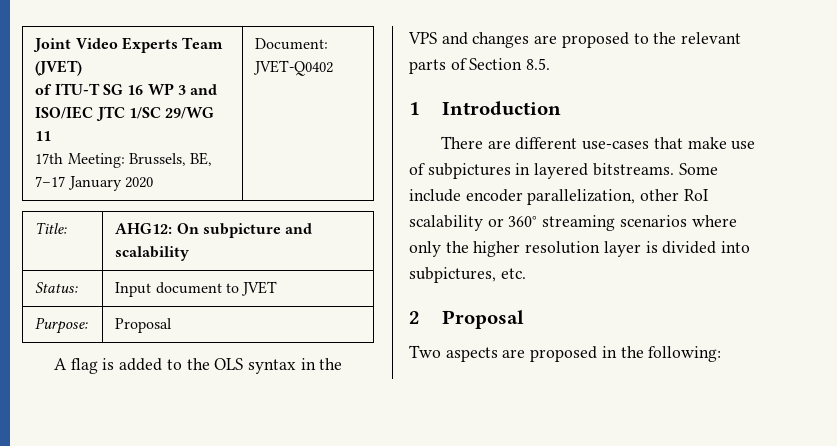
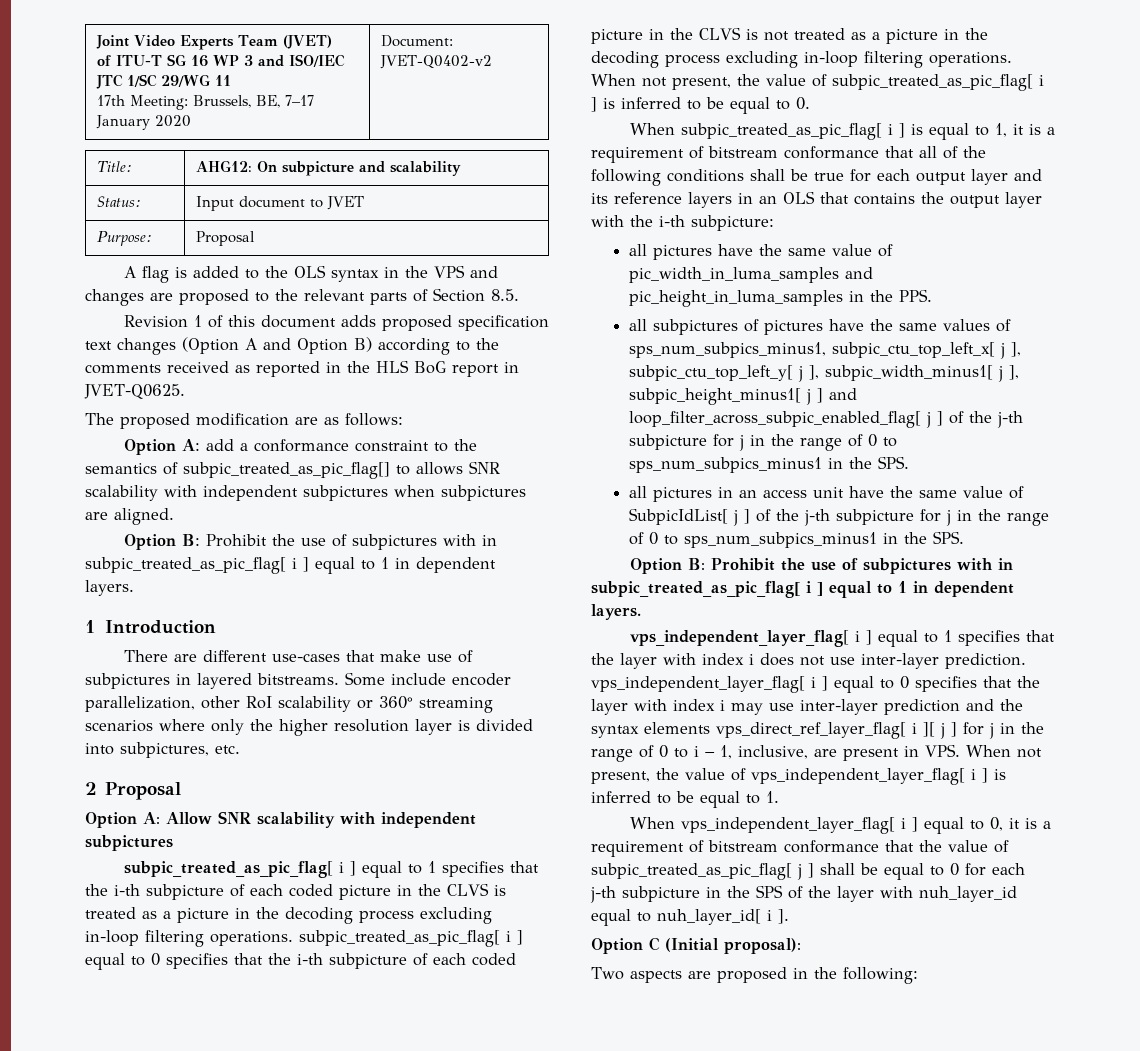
  Joint Video Experts Team (JVET)
  of ITU-T SG 16 WP 3 and ISO/IEC JTC 1/SC 29/WG 11
- 17th Meeting: Brussels, BE, 7–17 January 2020 | Document: JVET-Q0402
+ 17th Meeting: Brussels, BE, 7–17 January 2020 | Document: JVET-Q0402-v2
+ Revision 1 of this document adds proposed specification text changes (Option A and Option B) according to the comments received as reported in the HLS BoG report in JVET-Q0625.
+ The proposed modification are as follows:
+ Option A: add a conformance constraint to the semantics of subpic_treated_as_pic_flag[] to allows SNR scalability with independent subpictures when subpictures are aligned.
+ Option B: Prohibit the use of subpictures with in subpic_treated_as_pic_flag[ i ] equal to 1 in dependent layers.
+ Option A: Allow SNR scalability with independent subpictures
+ subpic_treated_as_pic_flag[ i ] equal to 1 specifies that the i-th subpicture of each coded picture in the CLVS is treated as a picture in the decoding process excluding in-loop filtering operations. subpic_treated_as_pic_flag[ i ] equal to 0 specifies that the i-th subpicture of each coded picture in the CLVS is not treated as a picture in the decoding process excluding in-loop filtering operations. When not present, the value of subpic_treated_as_pic_flag[ i ] is inferred to be equal to 0.
+ When subpic_treated_as_pic_flag[ i ] is equal to 1, it is a requirement of bitstream conformance that all of the following conditions shall be true for each output layer and its reference layers in an OLS that contains the output layer with the i-th subpicture:
+ all pictures have the same value of pic_width_in_luma_samples and pic_height_in_luma_samples in the PPS.
+ all subpictures of pictures have the same values of sps_num_subpics_minus1, subpic_ctu_top_left_x[ j ], subpic_ctu_top_left_y[ j ], subpic_width_minus1[ j ], subpic_height_minus1[ j ] and loop_filter_across_subpic_enabled_flag[ j ] of the j-th subpicture for j in the range of 0 to sps_num_subpics_minus1 in the SPS.
+ all pictures in an access unit have the same value of SubpicIdList[ j ] of the j-th subpicture for j in the range of 0 to sps_num_subpics_minus1 in the SPS.
+ Option B: Prohibit the use of subpictures with in subpic_treated_as_pic_flag[ i ] equal to 1 in dependent layers.
+ vps_independent_layer_flag[ i ] equal to 1 specifies that the layer with index i does not use inter-layer prediction. vps_independent_layer_flag[ i ] equal to 0 specifies that the layer with index i may use inter-layer prediction and the syntax elements vps_direct_ref_layer_flag[ i ][ j ] for j in the range of 0 to i − 1, inclusive, are present in VPS. When not present, the value of vps_independent_layer_flag[ i ] is inferred to be equal to 1.
+ When vps_independent_layer_flag[ i ] equal to 0, it is a requirement of bitstream conformance that the value of subpic_treated_as_pic_flag[ j ] shall be equal to 0 for each j-th subpicture in the SPS of the layer with nuh_layer_id equal to nuh_layer_id[ i ].
+ Option C (Initial proposal):

